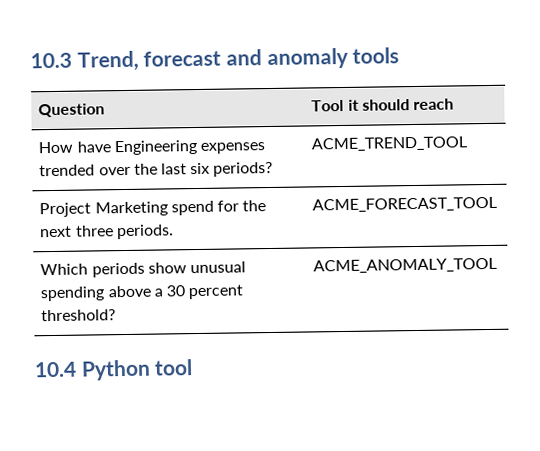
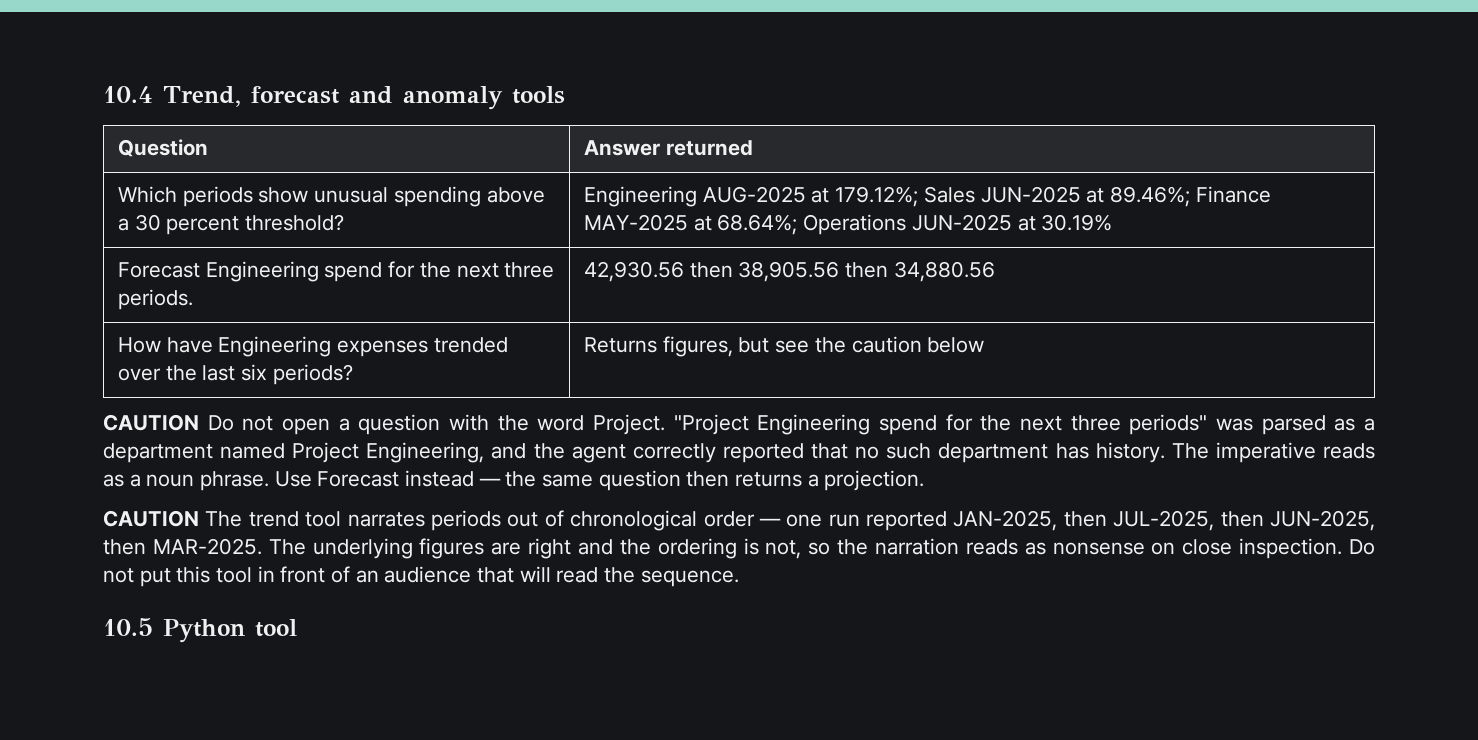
- 10.3 Trend, forecast and anomaly tools
+ 10.4 Trend, forecast and anomaly tools
- Question | Tool it should reach
+ Question | Answer returned
+ Which periods show unusual spending above a 30 percent threshold? | Engineering AUG-2025 at 179.12%; Sales JUN-2025 at 89.46%; Finance MAY-2025 at 68.64%; Operations JUN-2025 at 30.19%
+ Forecast Engineering spend for the next three periods. | 42,930.56 then 38,905.56 then 34,880.56
- How have Engineering expenses trended over the last six periods? | ACME_TREND_TOOL
- Project Marketing spend for the next three periods. | ACME_FORECAST_TOOL
- Which periods show unusual spending above a 30 percent threshold? | ACME_ANOMALY_TOOL
- 10.4 Python tool
+ How have Engineering expenses trended over the last six periods? | Returns figures, but see the caution below
+ CAUTION Do not open a question with the word Project. "Project Engineering spend for the next three periods" was parsed as a department named Project Engineering, and the agent correctly reported that no such department has history. The imperative reads as a noun phrase. Use Forecast instead — the same question then returns a projection.
+ CAUTION The trend tool narrates periods out of chronological order — one run reported JAN-2025, then JUL-2025, then JUN-2025, then MAR-2025. The underlying figures are right and the ordering is not, so the narration reads as nonsense on close inspection. Do not put this tool in front of an audience that will read the sequence.
+ 10.5 Python tool

